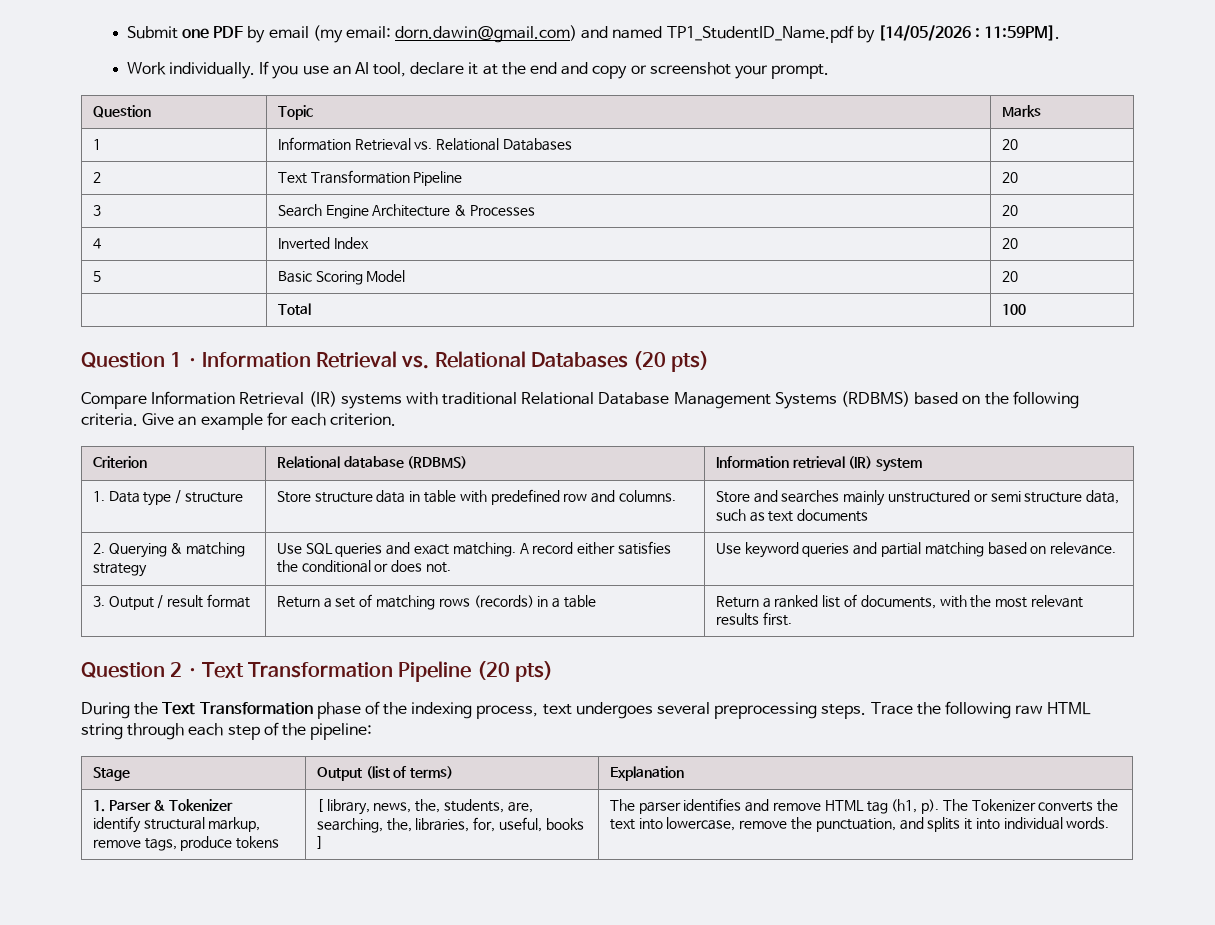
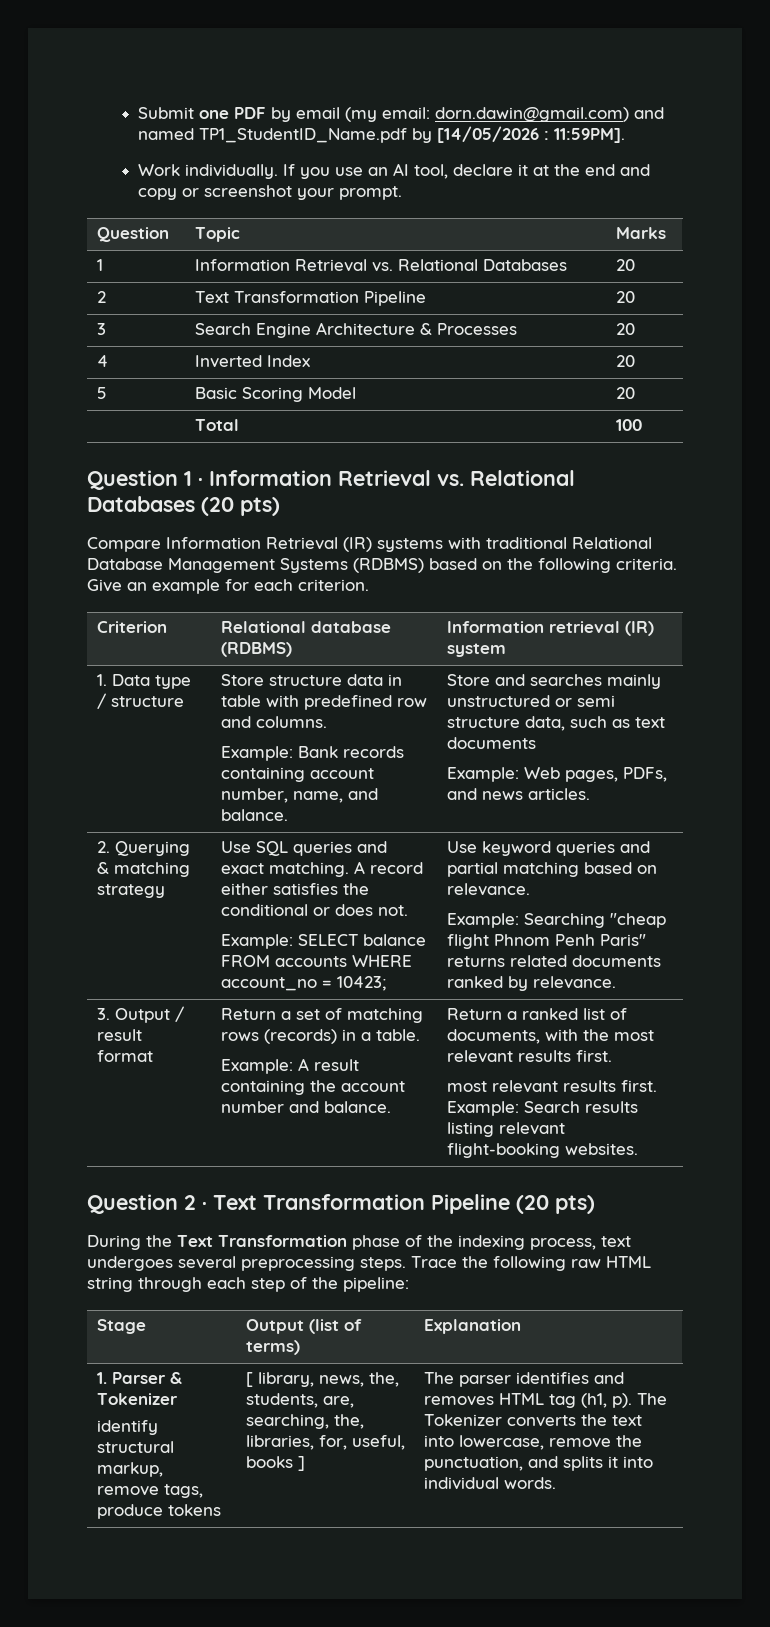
+ Example: Bank records containing account number, name, and balance.
+ Example: Web pages, PDFs, and news articles.
+ Example: SELECT balance FROM accounts WHERE account_no = 10423;
+ Example: Searching "cheap flight Phnom Penh Paris" returns related documents ranked by relevance.
- Return a set of matching rows (records) in a table
+ Return a set of matching rows (records) in a table.
+ Example: A result containing the account number and balance.
+ most relevant results first. Example: Search results listing relevant flight-booking websites.
- The parser identifies and remove HTML tag (h1, p).
+ The parser identifies and removes HTML tag (h1, p).

